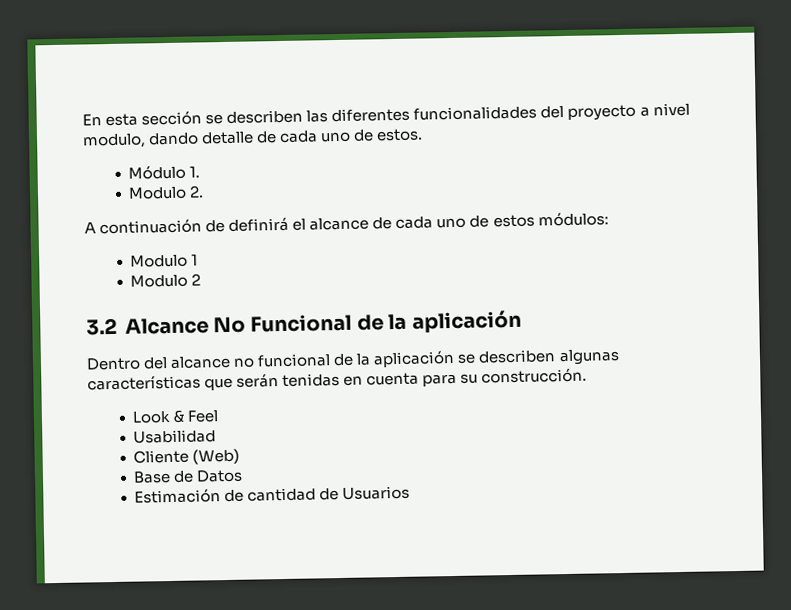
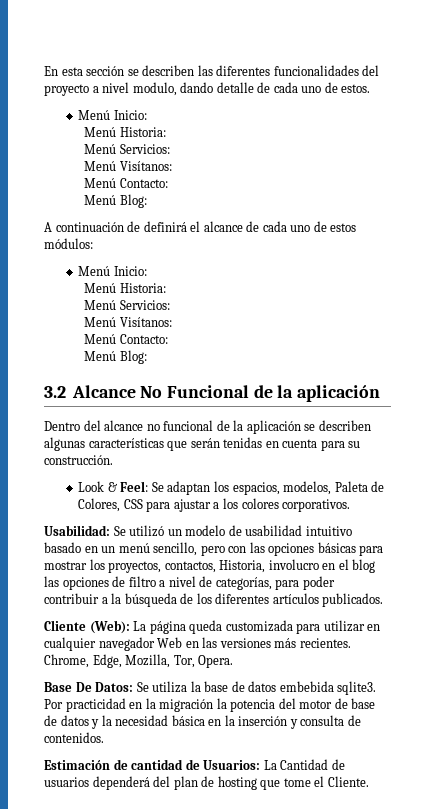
  En esta sección se describen las diferentes funcionalidades del proyecto a nivel modulo, dando detalle de cada uno de estos.
- Módulo 1.
- Modulo 2.
+ Menú Inicio:
+ Menú Historia:
+ Menú Servicios:
+ Menú Visítanos:
+ Menú Contacto:
+ Menú Blog:
  A continuación de definirá el alcance de cada uno de estos módulos:
- Modulo 1
- Modulo 2
+ Menú Inicio:
+ Menú Historia:
+ Menú Servicios:
+ Menú Visítanos:
+ Menú Contacto:
+ Menú Blog:
- Look & Feel
- Usabilidad
- Cliente (Web)
- Base de Datos
- Estimación de cantidad de Usuarios
+ Look & Feel: Se adaptan los espacios, modelos, Paleta de Colores, CSS para ajustar a los colores corporativos.
+ Usabilidad: Se utilizó un modelo de usabilidad intuitivo basado en un menú sencillo, pero con las opciones básicas para mostrar los proyectos, contactos, Historia, involucro en el blog las opciones de filtro a nivel de categorías, para poder contribuir a la búsqueda de los diferentes artículos publicados.
+ Cliente (Web): La página queda customizada para utilizar en cualquier navegador Web en las versiones más recientes. Chrome, Edge, Mozilla, Tor, Opera.
+ Base De Datos: Se utiliza la base de datos embebida sqlite3. Por practicidad en la migración la potencia del motor de base de datos y la necesidad básica en la inserción y consulta de contenidos.
+ Estimación de cantidad de Usuarios: La Cantidad de usuarios dependerá del plan de hosting que tome el Cliente.

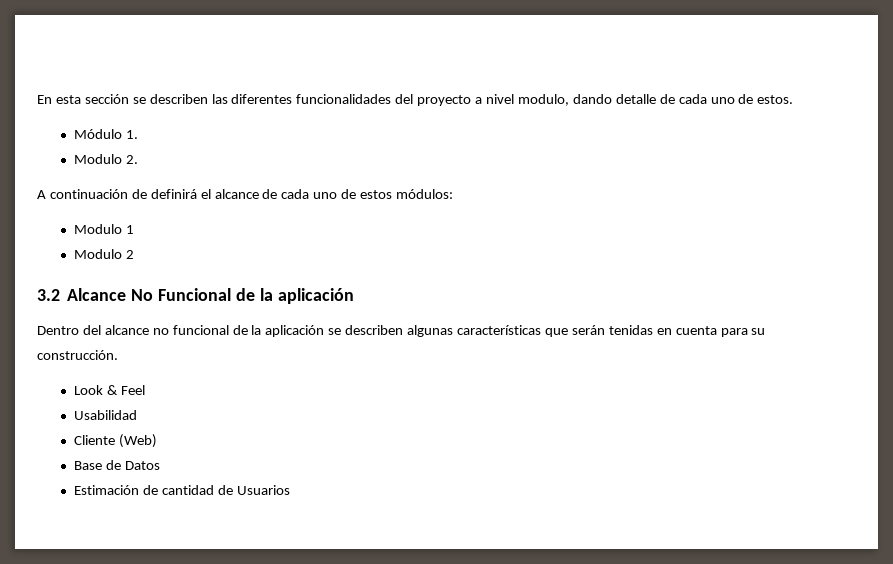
  En esta sección se describen las diferentes funcionalidades del proyecto a nivel modulo, dando detalle de cada uno de estos.
- Menú Inicio:
- Menú Historia:
- Menú Servicios:
- Menú Visítanos:
- Menú Contacto:
- Menú Blog:
+ Módulo 1.
+ Modulo 2.
  A continuación de definirá el alcance de cada uno de estos módulos:
- Menú Inicio:
- Menú Historia:
- Menú Servicios:
- Menú Visítanos:
- Menú Contacto:
- Menú Blog:
+ Modulo 1
+ Modulo 2
- Look & Feel: Se adaptan los espacios, modelos, Paleta de Colores, CSS para ajustar a los colores corporativos.
- Usabilidad: Se utilizó un modelo de usabilidad intuitivo basado en un menú sencillo, pero con las opciones básicas para mostrar los proyectos, contactos, Historia, involucro en el blog las opciones de filtro a nivel de categorías, para poder contribuir a la búsqueda de los diferentes artículos publicados.
- Cliente (Web): La página queda customizada para utilizar en cualquier navegador Web en las versiones más recientes. Chrome, Edge, Mozilla, Tor, Opera.
- Base De Datos: Se utiliza la base de datos embebida sqlite3. Por practicidad en la migración la potencia del motor de base de datos y la necesidad básica en la inserción y consulta de contenidos.
- Estimación de cantidad de Usuarios: La Cantidad de usuarios dependerá del plan de hosting que tome el Cliente.
+ Look & Feel
+ Usabilidad
+ Cliente (Web)
+ Base de Datos
+ Estimación de cantidad de Usuarios

